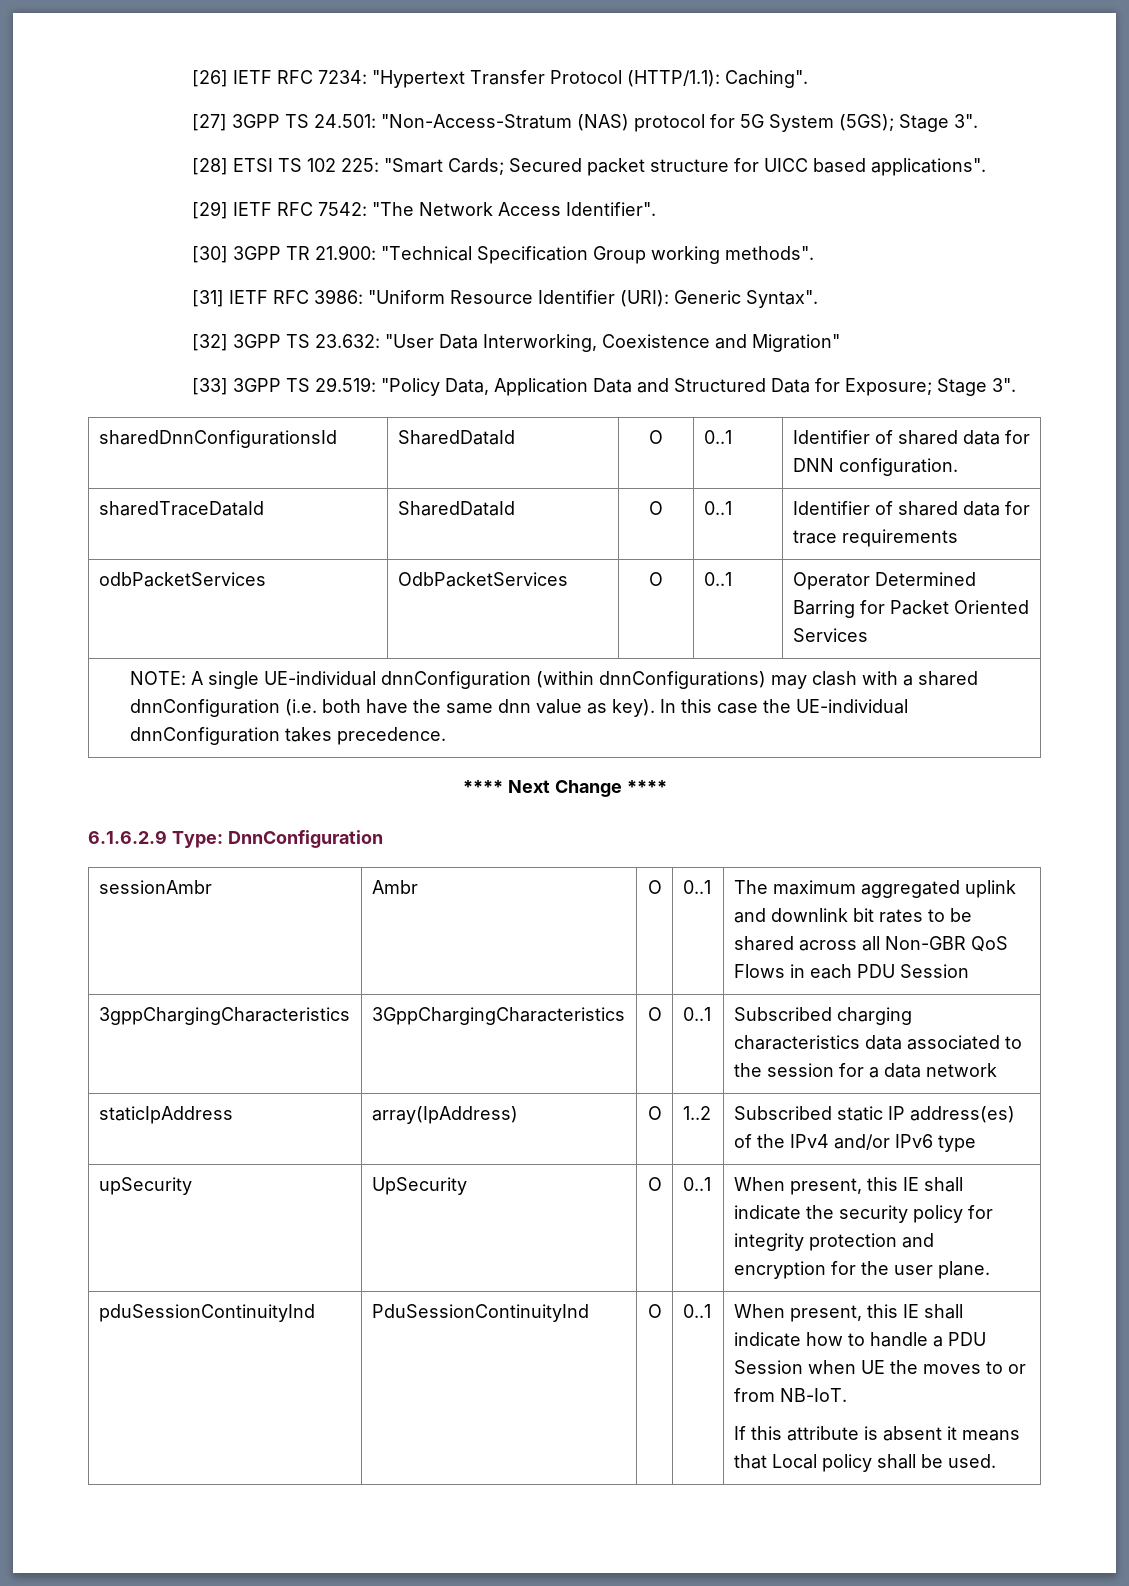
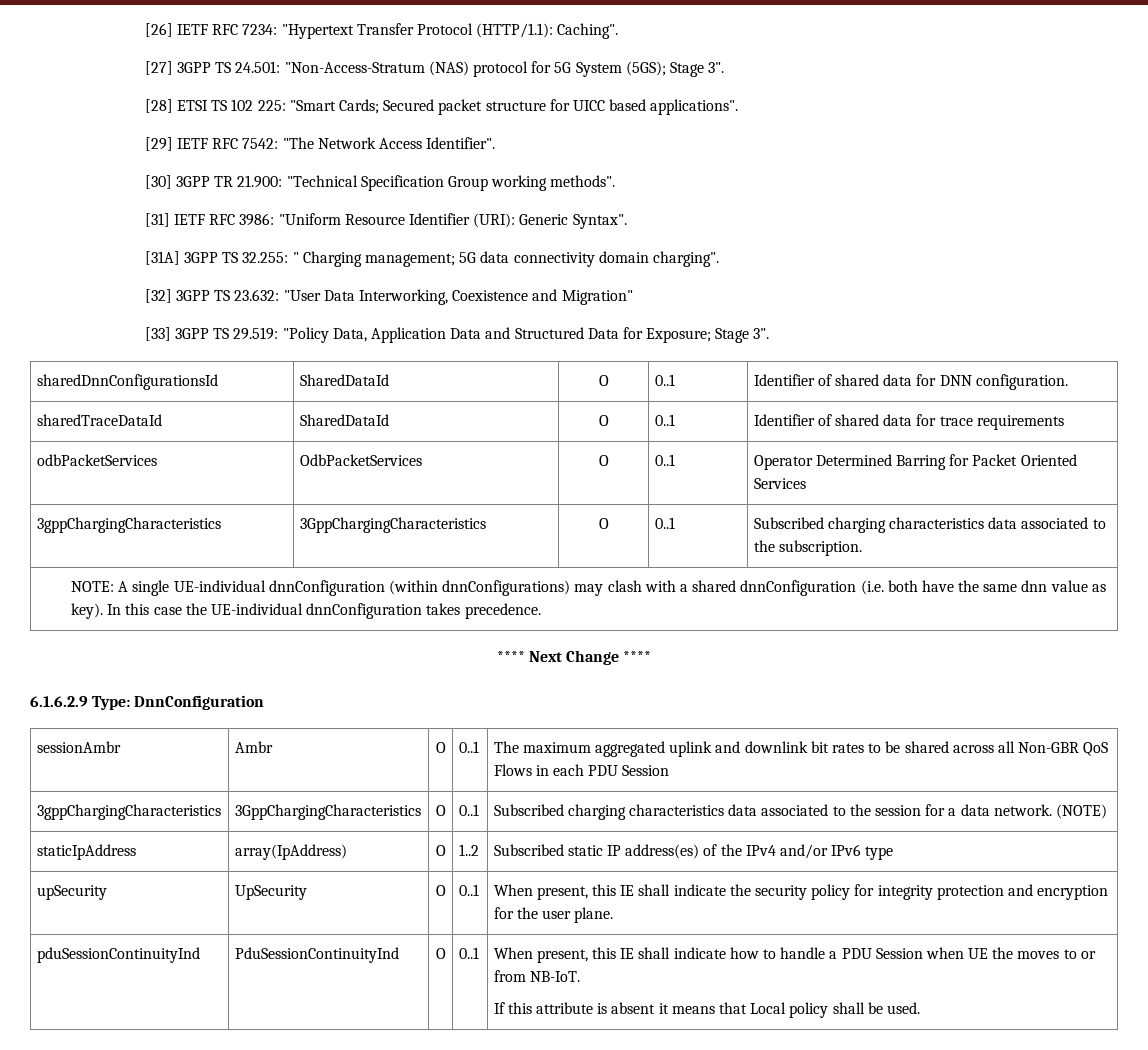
+ [31A] 3GPP TS 32.255: " Charging management; 5G data connectivity domain charging".
+ 3gppChargingCharacteristics | 3GppChargingCharacteristics | O | 0..1 | Subscribed charging characteristics data associated to the subscription.
- 3gppChargingCharacteristics | 3GppChargingCharacteristics | O | 0..1 | Subscribed charging characteristics data associated to the session for a data network
+ 3gppChargingCharacteristics | 3GppChargingCharacteristics | O | 0..1 | Subscribed charging characteristics data associated to the session for a data network. (NOTE)

